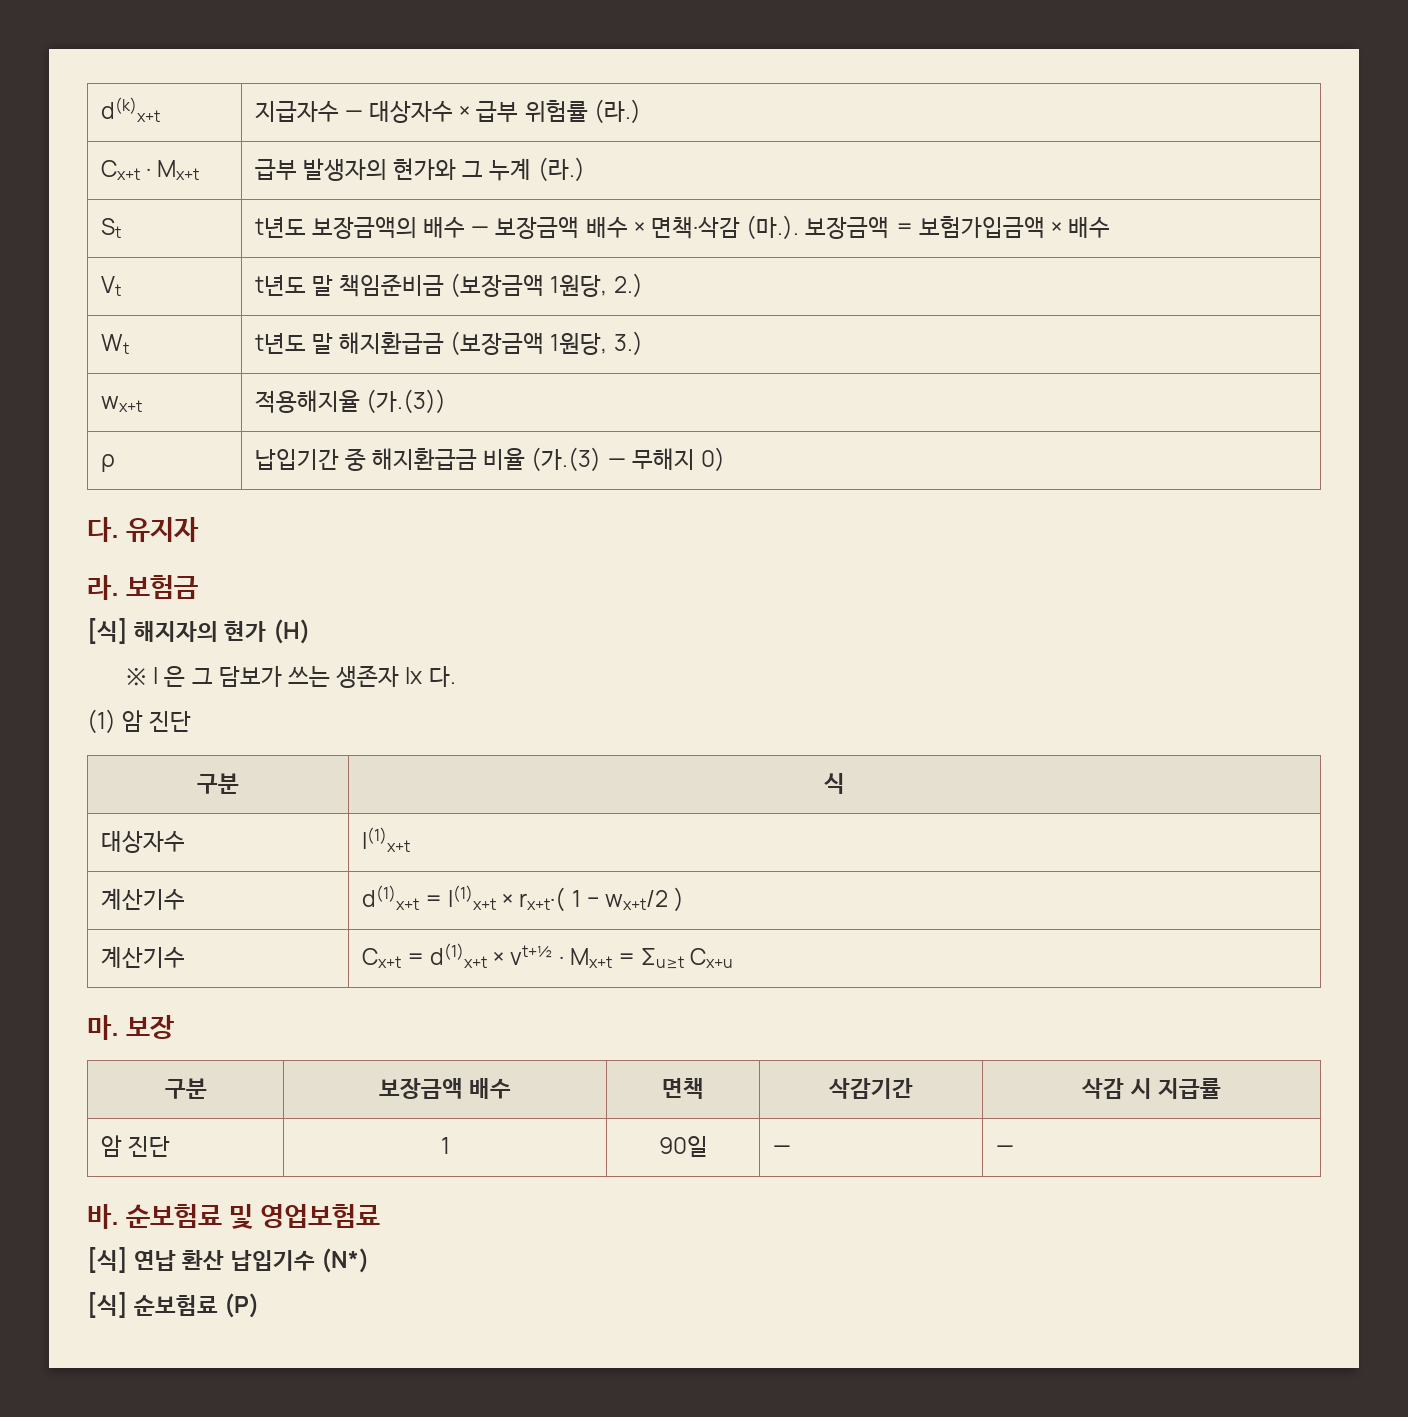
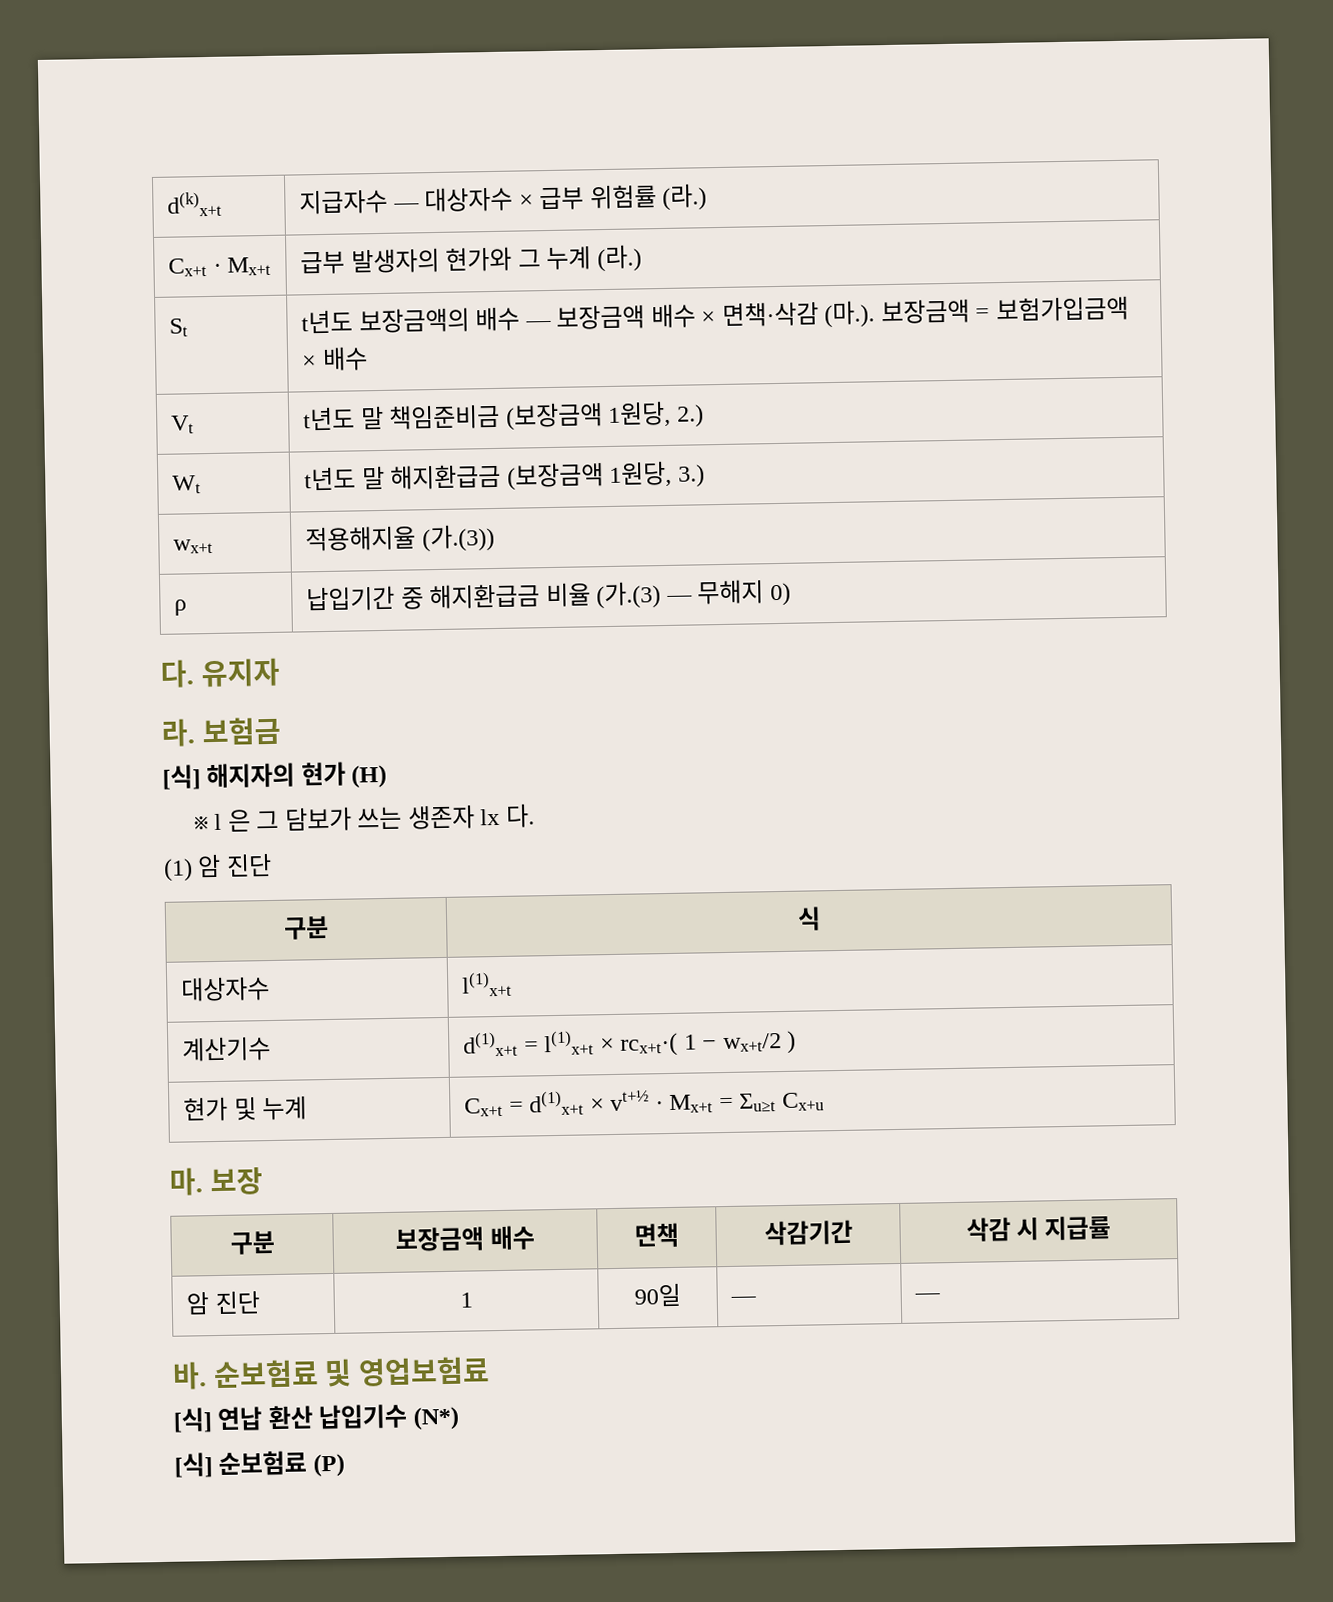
- 계산기수 | d(1)x+t = l(1)x+t × rx+t·( 1 − wx+t/2 )
+ 계산기수 | d(1)x+t = l(1)x+t × rcx+t·( 1 − wx+t/2 )
- 계산기수 | Cx+t = d(1)x+t × vt+½ · Mx+t = Σu≥t Cx+u
+ 현가 및 누계 | Cx+t = d(1)x+t × vt+½ · Mx+t = Σu≥t Cx+u

